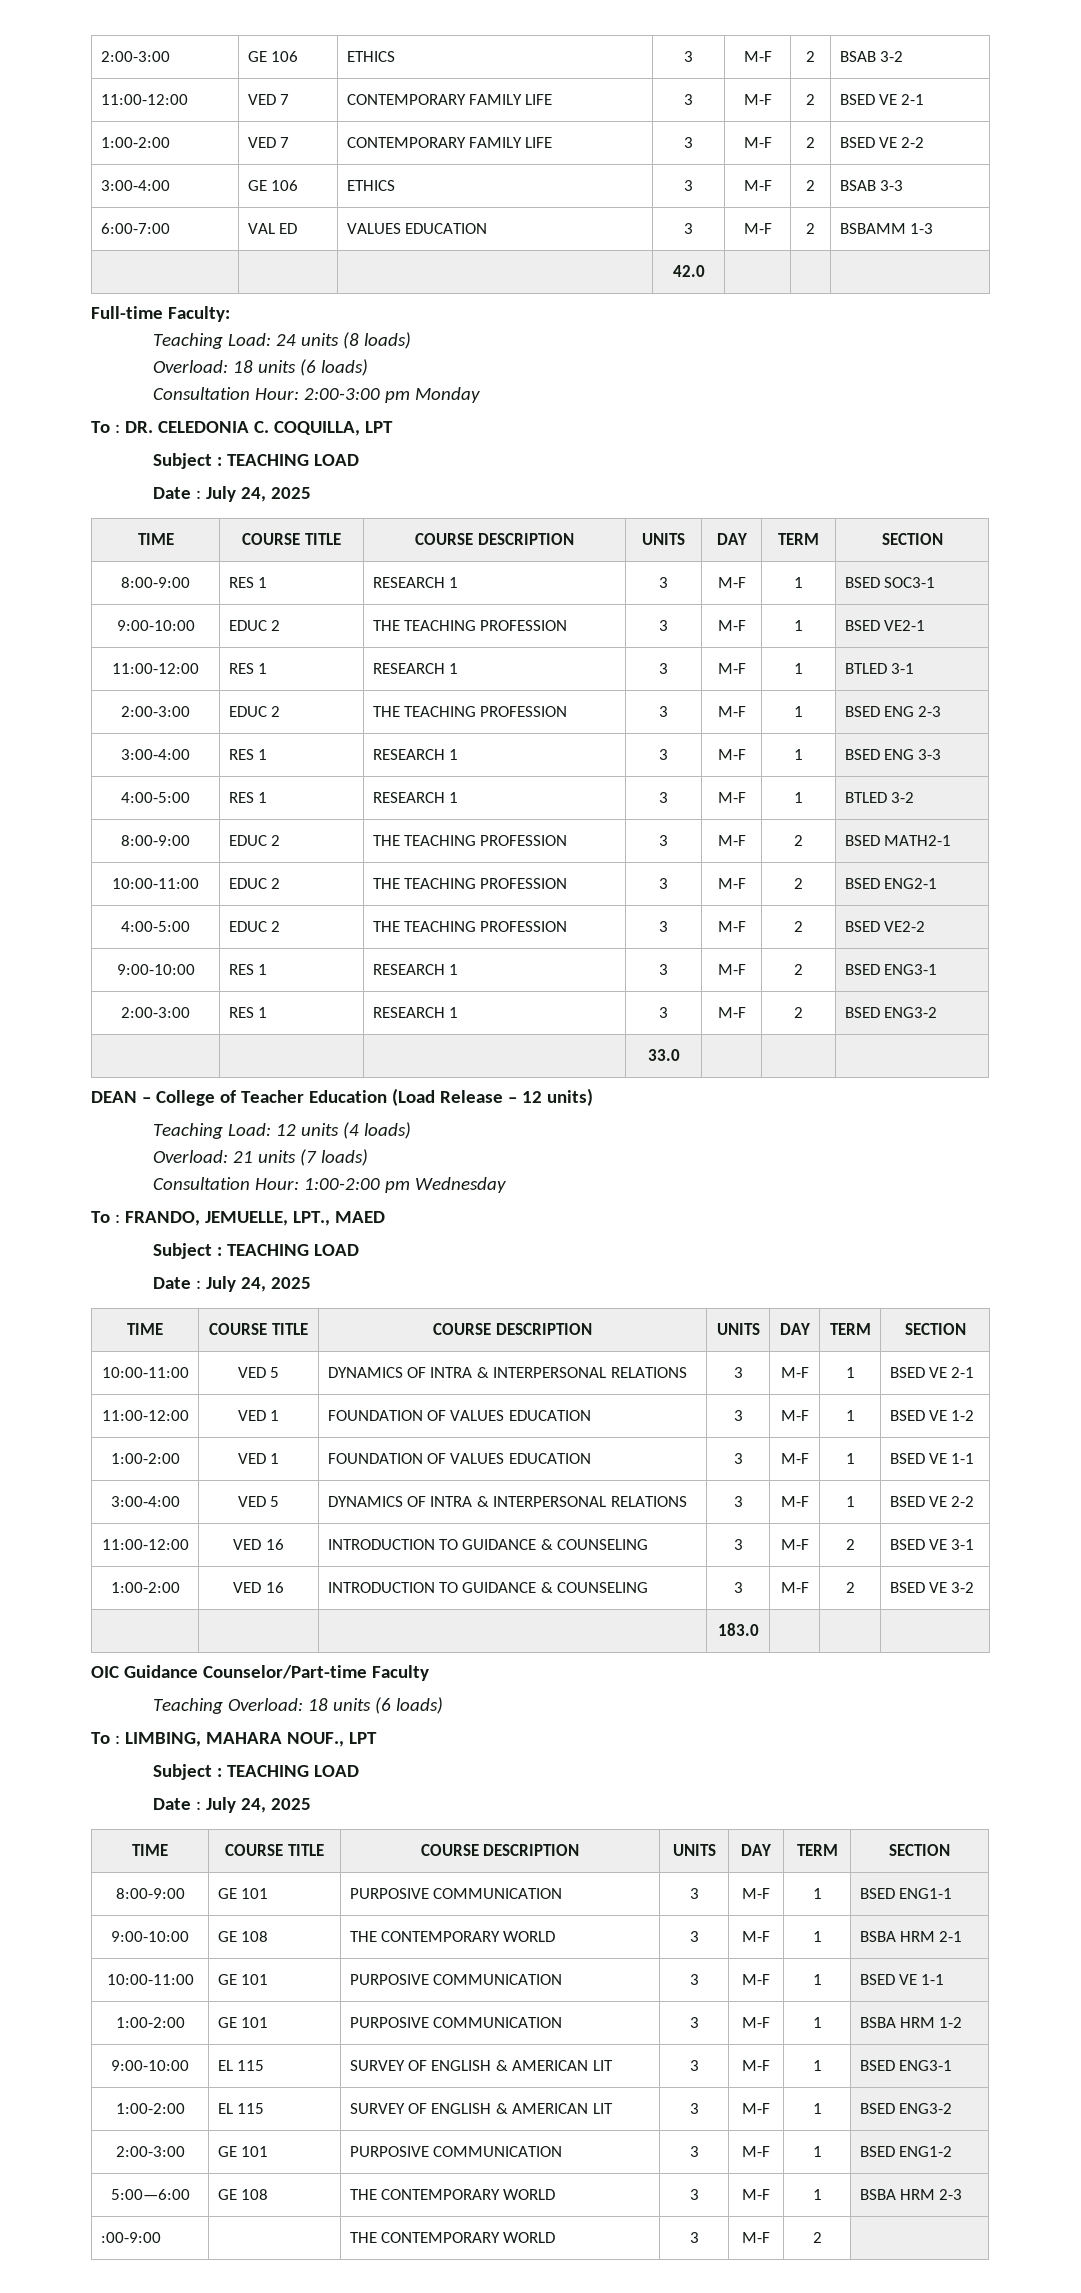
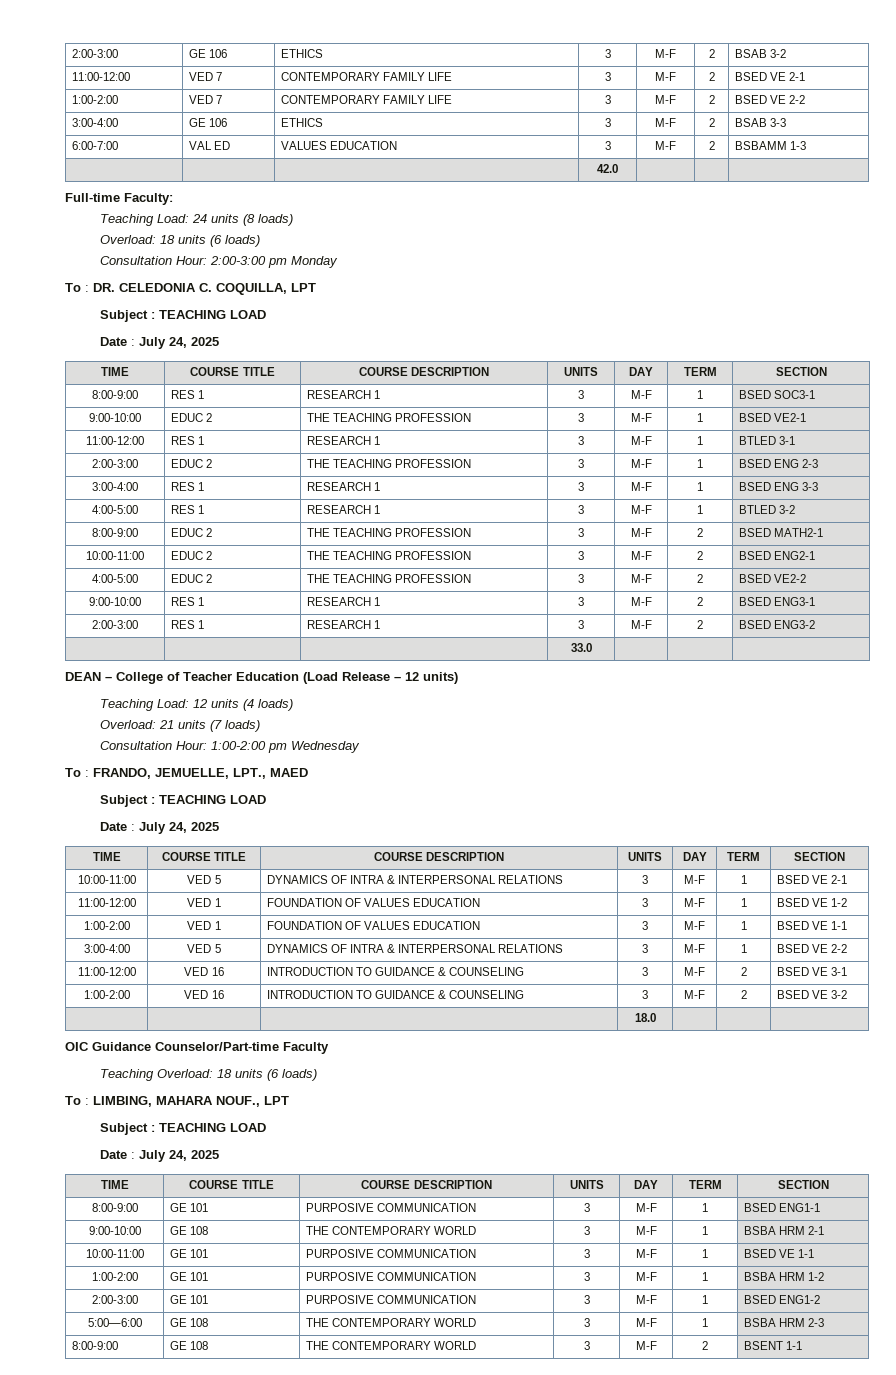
- | | | 183.0 | | |
+ | | | 18.0 | | |
- 9:00-10:00 | EL 115 | SURVEY OF ENGLISH & AMERICAN LIT | 3 | M-F | 1 | BSED ENG3-1
- 1:00-2:00 | EL 115 | SURVEY OF ENGLISH & AMERICAN LIT | 3 | M-F | 1 | BSED ENG3-2
- :00-9:00 | | THE CONTEMPORARY WORLD | 3 | M-F | 2 |
+ 8:00-9:00 | GE 108 | THE CONTEMPORARY WORLD | 3 | M-F | 2 | BSENT 1-1

